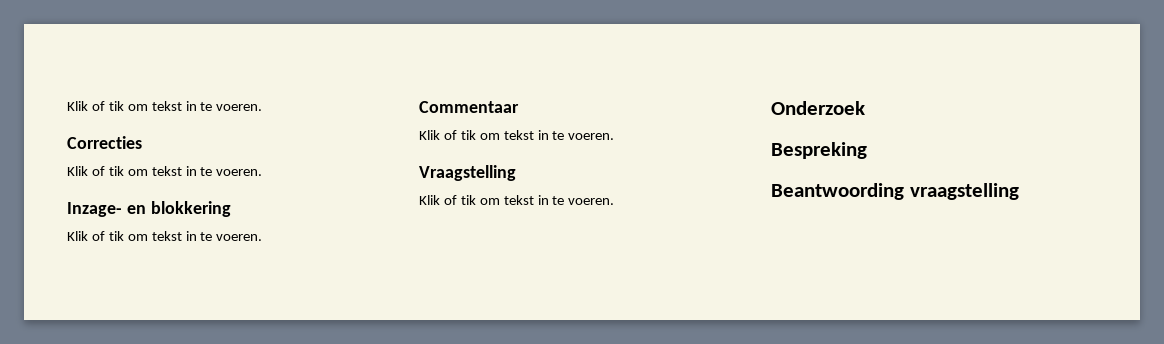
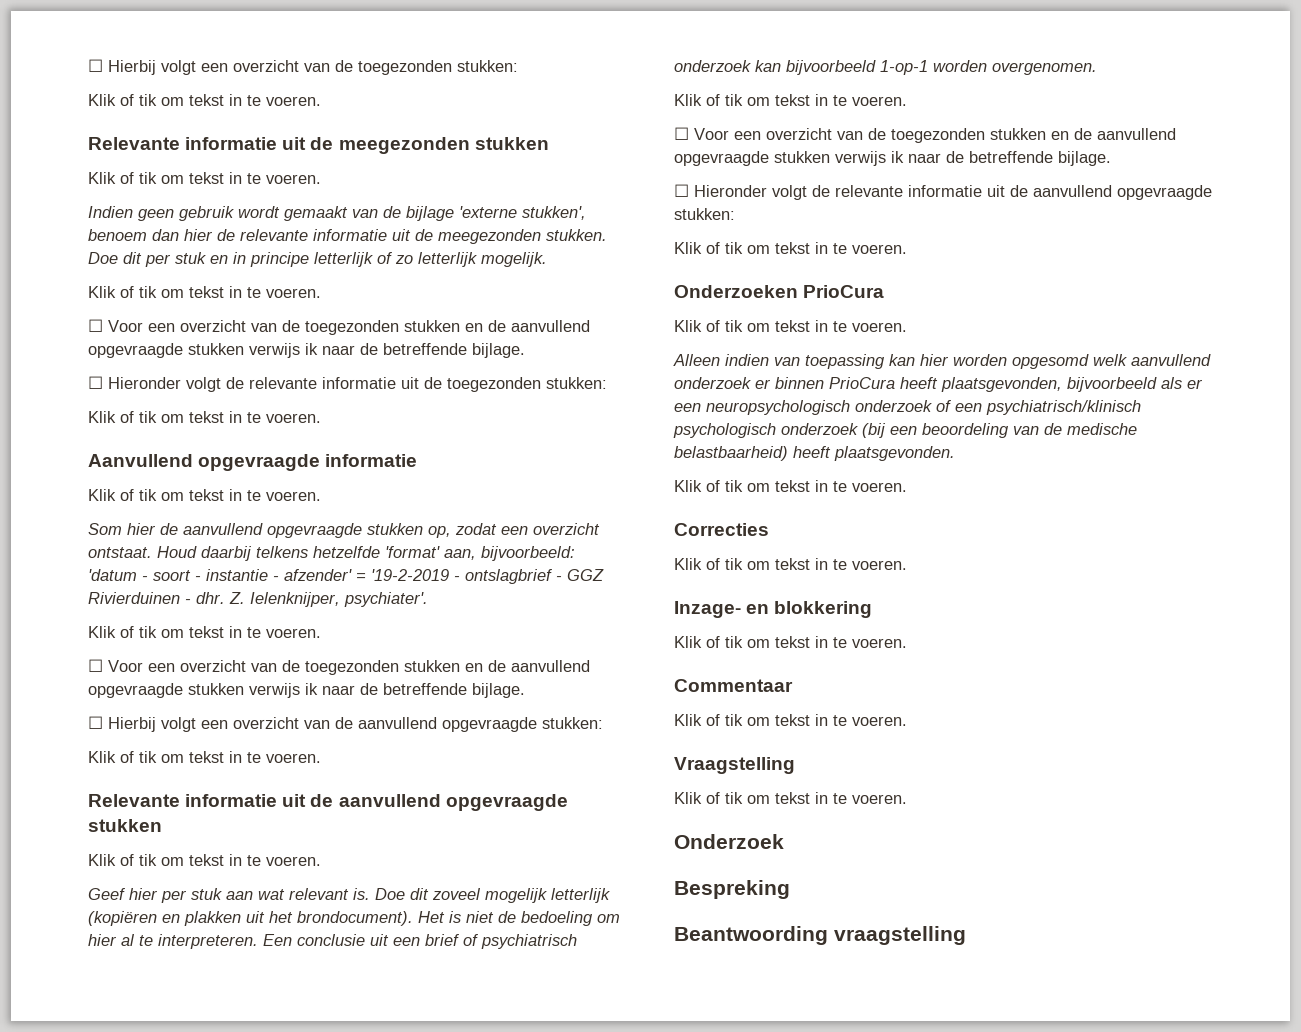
+ ☐ Hierbij volgt een overzicht van de toegezonden stukken:
+ Klik of tik om tekst in te voeren.
+ Relevante informatie uit de meegezonden stukken
+ Klik of tik om tekst in te voeren.
+ Indien geen gebruik wordt gemaakt van de bijlage 'externe stukken', benoem dan hier de relevante informatie uit de meegezonden stukken. Doe dit per stuk en in principe letterlijk of zo letterlijk mogelijk.
+ Klik of tik om tekst in te voeren.
+ ☐ Voor een overzicht van de toegezonden stukken en de aanvullend opgevraagde stukken verwijs ik naar de betreffende bijlage.
+ ☐ Hieronder volgt de relevante informatie uit de toegezonden stukken:
+ Klik of tik om tekst in te voeren.
+ Aanvullend opgevraagde informatie
+ Klik of tik om tekst in te voeren.
+ Som hier de aanvullend opgevraagde stukken op, zodat een overzicht ontstaat. Houd daarbij telkens hetzelfde 'format' aan, bijvoorbeeld: 'datum - soort - instantie - afzender' = '19-2-2019 - ontslagbrief - GGZ Rivierduinen - dhr. Z. Ielenknijper, psychiater'.
+ Klik of tik om tekst in te voeren.
+ ☐ Voor een overzicht van de toegezonden stukken en de aanvullend opgevraagde stukken verwijs ik naar de betreffende bijlage.
+ ☐ Hierbij volgt een overzicht van de aanvullend opgevraagde stukken:
+ Klik of tik om tekst in te voeren.
+ Relevante informatie uit de aanvullend opgevraagde stukken
+ Klik of tik om tekst in te voeren.
+ Geef hier per stuk aan wat relevant is. Doe dit zoveel mogelijk letterlijk (kopiëren en plakken uit het brondocument). Het is niet de bedoeling om hier al te interpreteren. Een conclusie uit een brief of psychiatrisch onderzoek kan bijvoorbeeld 1-op-1 worden overgenomen.
+ Klik of tik om tekst in te voeren.
+ ☐ Voor een overzicht van de toegezonden stukken en de aanvullend opgevraagde stukken verwijs ik naar de betreffende bijlage.
+ ☐ Hieronder volgt de relevante informatie uit de aanvullend opgevraagde stukken:
+ Klik of tik om tekst in te voeren.
+ Onderzoeken PrioCura
+ Klik of tik om tekst in te voeren.
+ Alleen indien van toepassing kan hier worden opgesomd welk aanvullend onderzoek er binnen PrioCura heeft plaatsgevonden, bijvoorbeeld als er een neuropsychologisch onderzoek of een psychiatrisch/klinisch psychologisch onderzoek (bij een beoordeling van de medische belastbaarheid) heeft plaatsgevonden.

